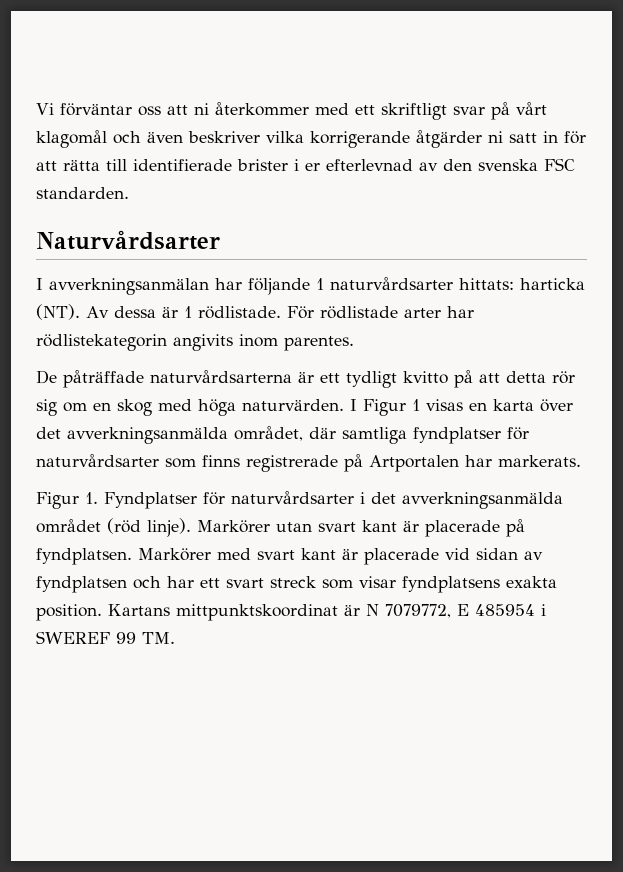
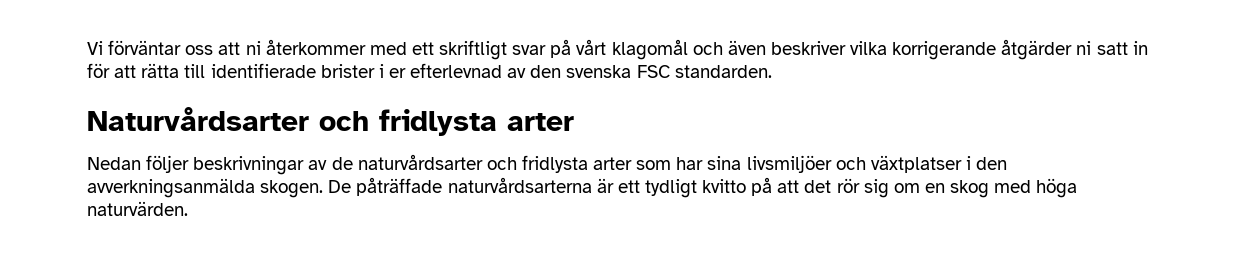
- Naturvårdsarter
- I avverkningsanmälan har följande 1 naturvårdsarter hittats: harticka (NT). Av dessa är 1 rödlistade. För rödlistade arter har rödlistekategorin angivits inom parentes.
- De påträffade naturvårdsarterna är ett tydligt kvitto på att detta rör sig om en skog med höga naturvärden. I Figur 1 visas en karta över det avverkningsanmälda området, där samtliga fyndplatser för naturvårdsarter som finns registrerade på Artportalen har markerats.
- Figur 1. Fyndplatser för naturvårdsarter i det avverkningsanmälda området (röd linje). Markörer utan svart kant är placerade på fyndplatsen. Markörer med svart kant är placerade vid sidan av fyndplatsen och har ett svart streck som visar fyndplatsens exakta position. Kartans mittpunktskoordinat är N 7079772, E 485954 i SWEREF 99 TM.
+ Naturvårdsarter och fridlysta arter
+ Nedan följer beskrivningar av de naturvårdsarter och fridlysta arter som har sina livsmiljöer och växtplatser i den avverkningsanmälda skogen. De påträffade naturvårdsarterna är ett tydligt kvitto på att det rör sig om en skog med höga naturvärden.

